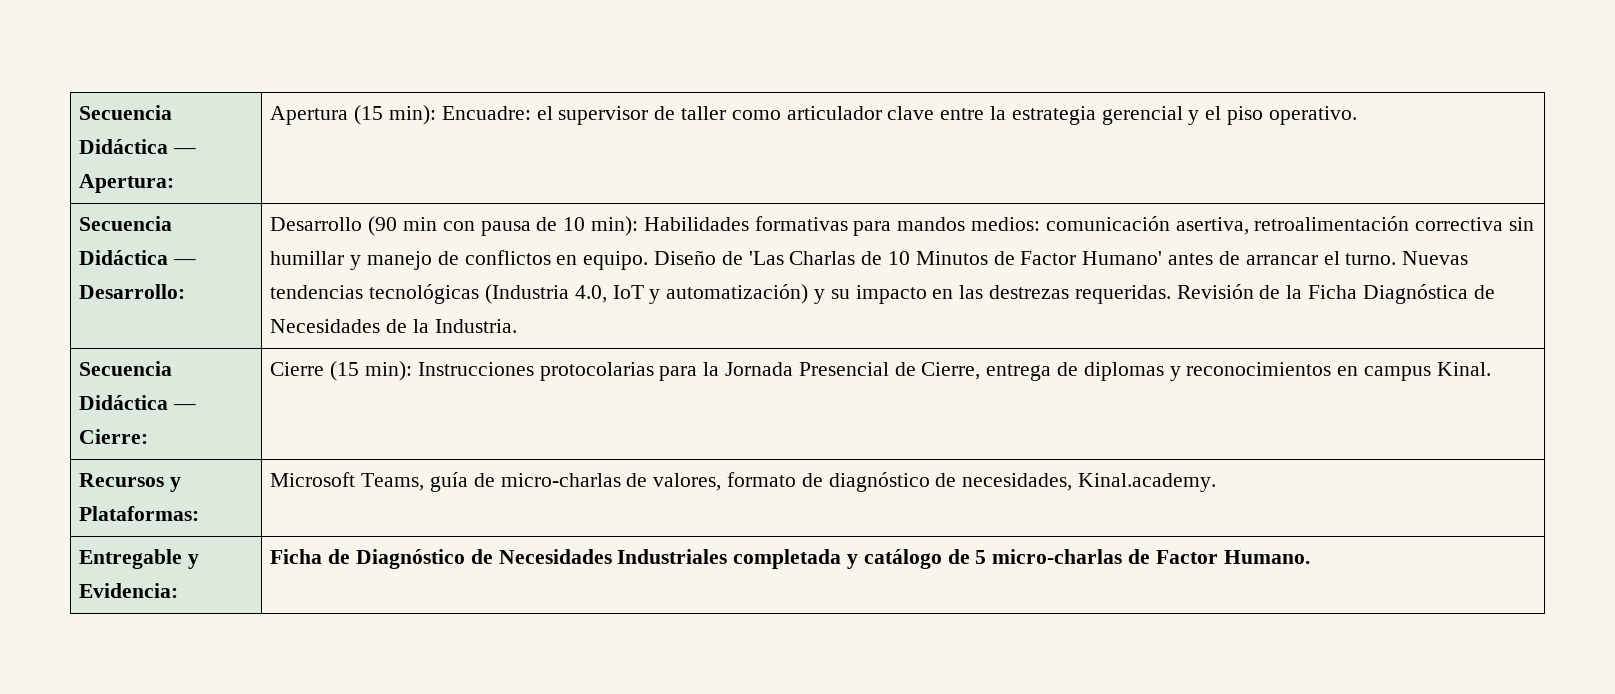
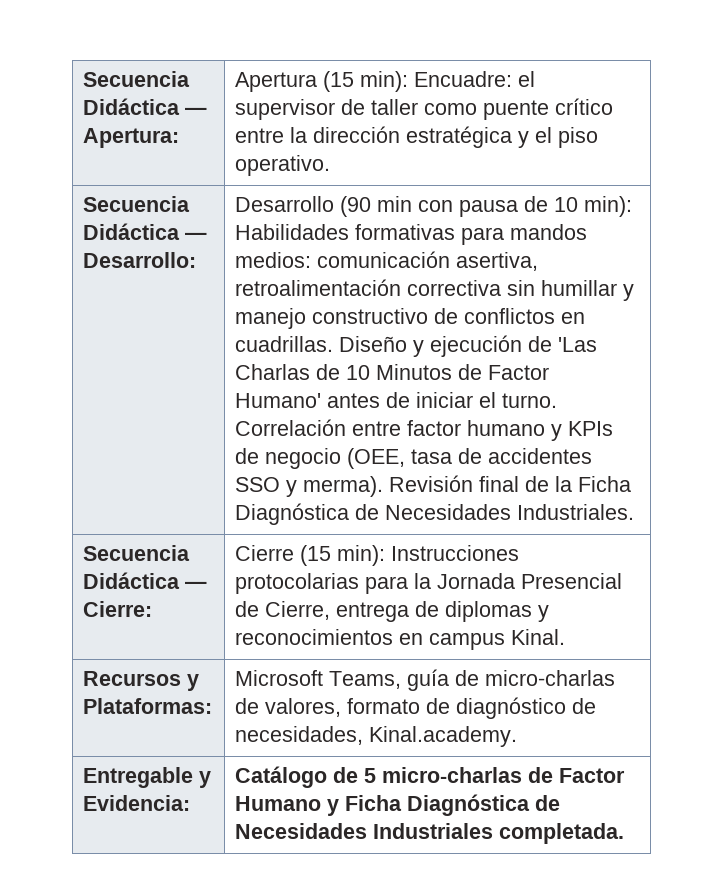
- Secuencia Didáctica — Apertura: | Apertura (15 min): Encuadre: el supervisor de taller como articulador clave entre la estrategia gerencial y el piso operativo.
+ Secuencia Didáctica — Apertura: | Apertura (15 min): Encuadre: el supervisor de taller como puente crítico entre la dirección estratégica y el piso operativo.
- Desarrollo (90 min con pausa de 10 min): Habilidades formativas para mandos medios: comunicación asertiva, retroalimentación correctiva sin humillar y manejo de conflictos en equipo. Diseño de 'Las Charlas de 10 Minutos de Factor Humano' antes de arrancar el turno.
+ Desarrollo (90 min con pausa de 10 min): Habilidades formativas para mandos medios: comunicación asertiva, retroalimentación correctiva sin humillar y manejo constructivo de conflictos en cuadrillas. Diseño y ejecución de 'Las Charlas de 10 Minutos de Factor Humano' antes de iniciar el turno.
- Nuevas tendencias tecnológicas (Industria 4.0, IoT y automatización) y su impacto en las destrezas requeridas. Revisión de la Ficha Diagnóstica de Necesidades de la Industria.
+ Correlación entre factor humano y KPIs de negocio (OEE, tasa de accidentes SSO y merma). Revisión final de la Ficha Diagnóstica de Necesidades Industriales.
- Entregable y Evidencia: | Ficha de Diagnóstico de Necesidades Industriales completada y catálogo de 5 micro-charlas de Factor Humano.
+ Entregable y Evidencia: | Catálogo de 5 micro-charlas de Factor Humano y Ficha Diagnóstica de Necesidades Industriales completada.

